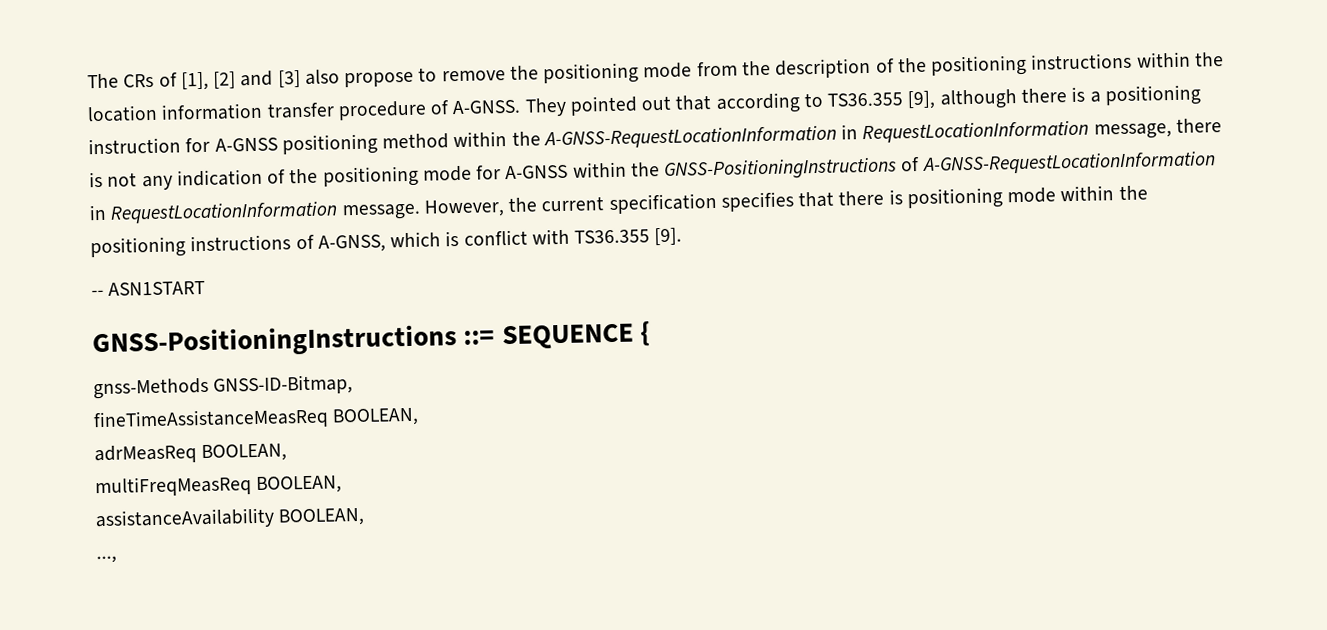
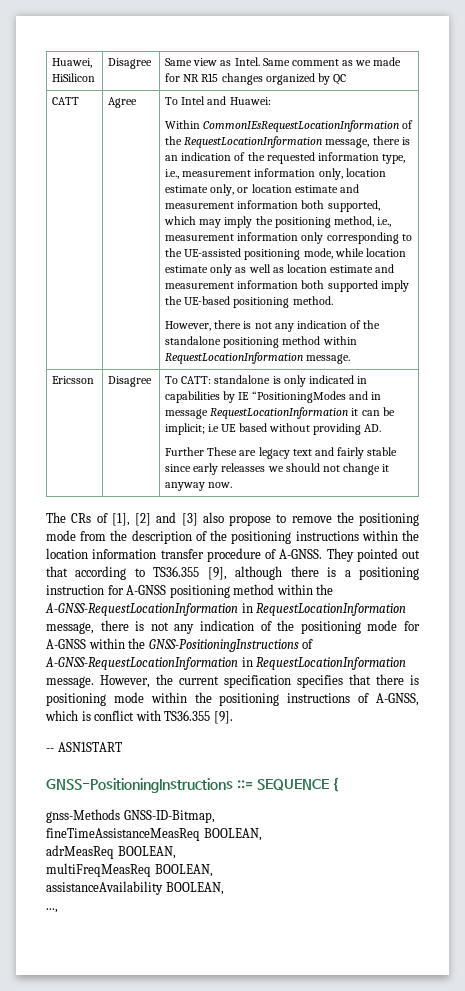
+ Huawei, HiSilicon | Disagree | Same view as Intel. Same comment as we made for NR R15 changes organized by QC
+ CATT | Agree | To Intel and Huawei:
+ Within CommonIEsRequestLocationInformation of the RequestLocationInformation message, there is an indication of the requested information type, i.e., measurement information only, location estimate only, or location estimate and measurement information both supported, which may imply the positioning method, i.e., measurement information only corresponding to the UE-assisted positioning mode, while location estimate only as well as location estimate and measurement information both supported imply the UE-based positioning method.
+ However, there is not any indication of the standalone positioning method within RequestLocationInformation message.
+ Ericsson | Disagree | To CATT: standalone is only indicated in capabilities by IE “PositioningModes and in message RequestLocationInformation it can be implicit; i.e UE based without providing AD.
+ Further These are legacy text and fairly stable since early releasses we should not change it anyway now.

